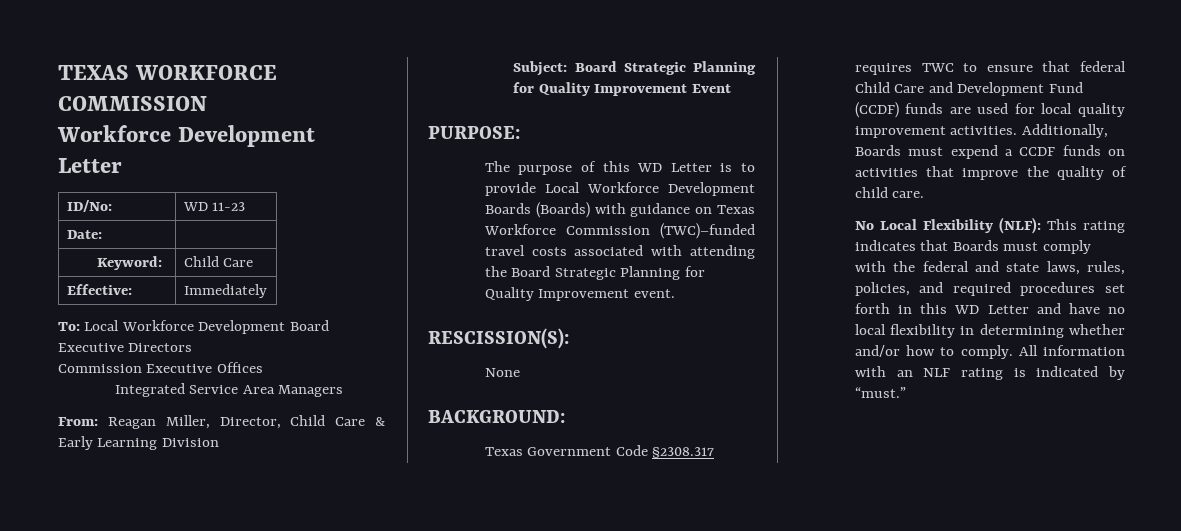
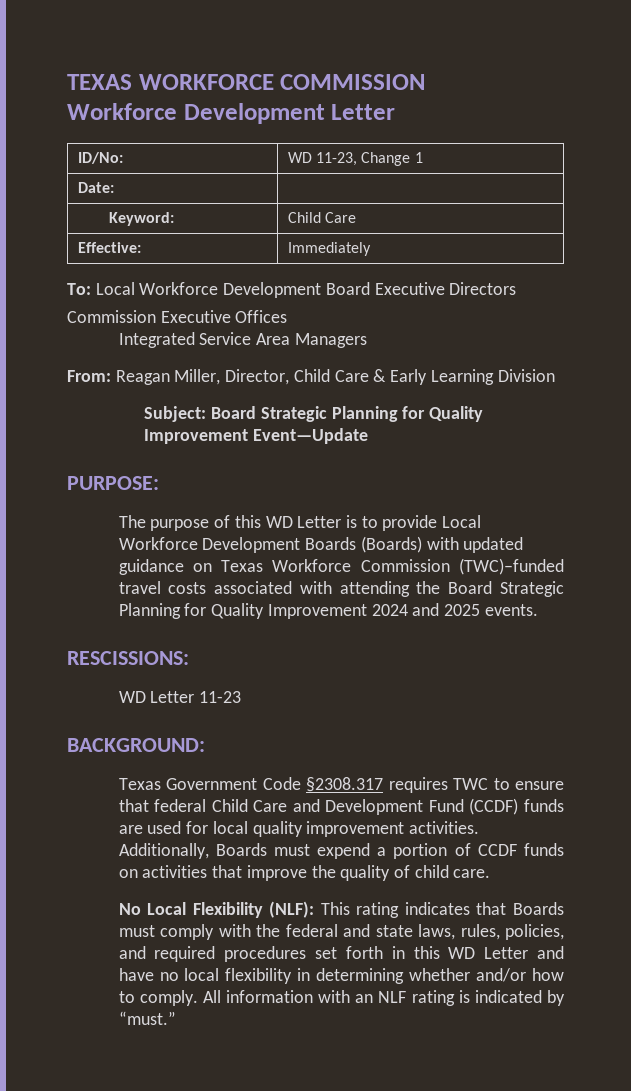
- ID/No: | WD 11-23
+ ID/No: | WD 11-23, Change 1
- Subject: Board Strategic Planning for Quality Improvement Event
+ Subject: Board Strategic Planning for Quality Improvement Event—Update
- The purpose of this WD Letter is to provide Local Workforce Development Boards (Boards) with guidance on Texas Workforce Commission (TWC)–funded travel costs associated with attending the Board Strategic Planning for Quality Improvement event.
- RESCISSION(S):
- None
+ The purpose of this WD Letter is to provide Local Workforce Development Boards (Boards) with updated guidance on Texas Workforce Commission (TWC)–funded travel costs associated with attending the Board Strategic Planning for Quality Improvement 2024 and 2025 events.
+ RESCISSIONS:
+ WD Letter 11-23
- Additionally, Boards must expend a CCDF funds on activities that improve the quality of child care.
+ Additionally, Boards must expend a portion of CCDF funds on activities that improve the quality of child care.

